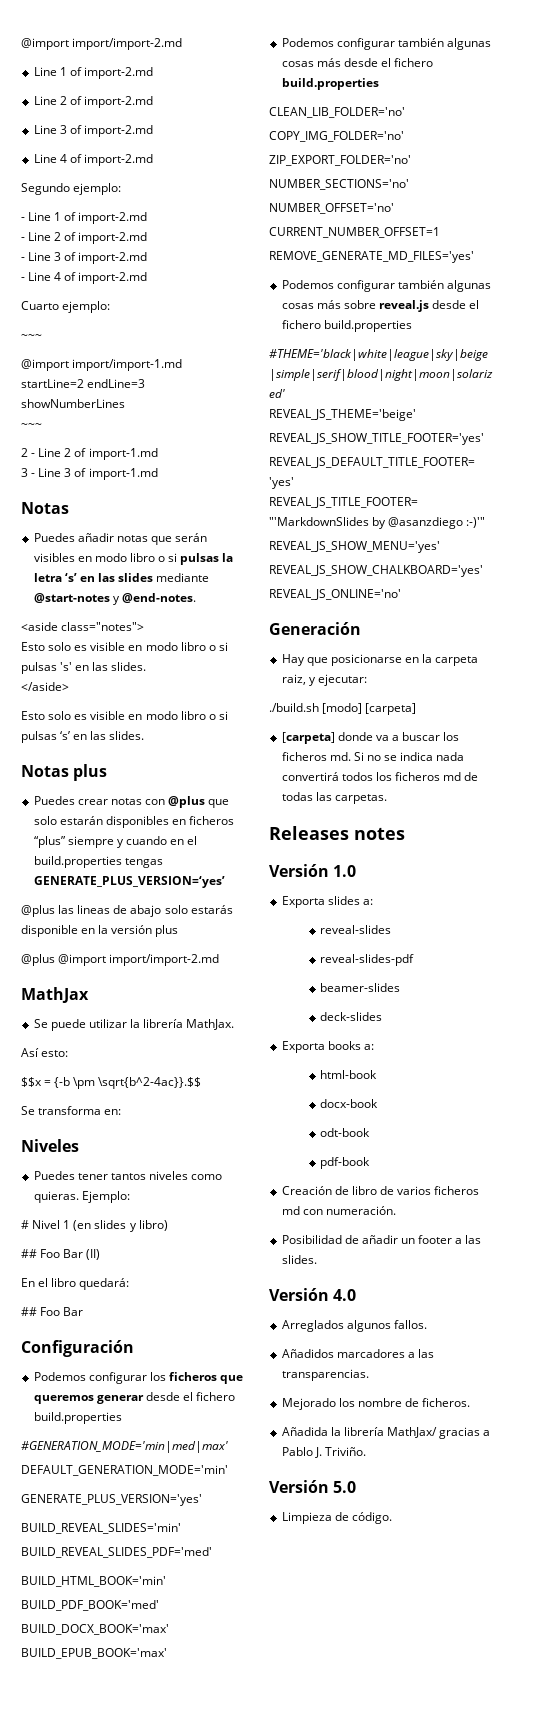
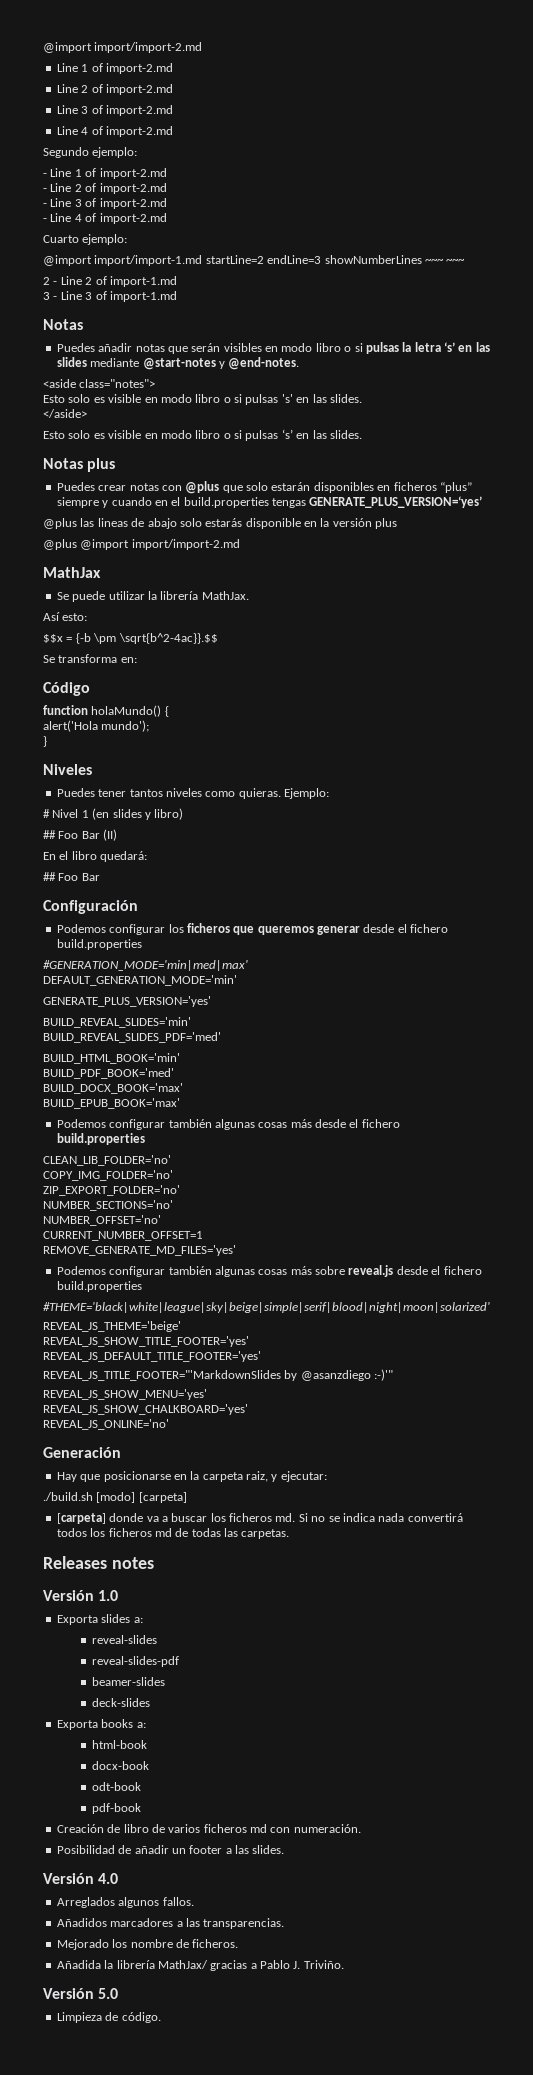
  Cuarto ejemplo:
- ~~~
- @import import/import-1.md startLine=2 endLine=3 showNumberLines
- ~~~
+ @import import/import-1.md startLine=2 endLine=3 showNumberLines ~~~ ~~~
+ Código
+ function holaMundo() {
+ alert('Hola mundo');
+ }

